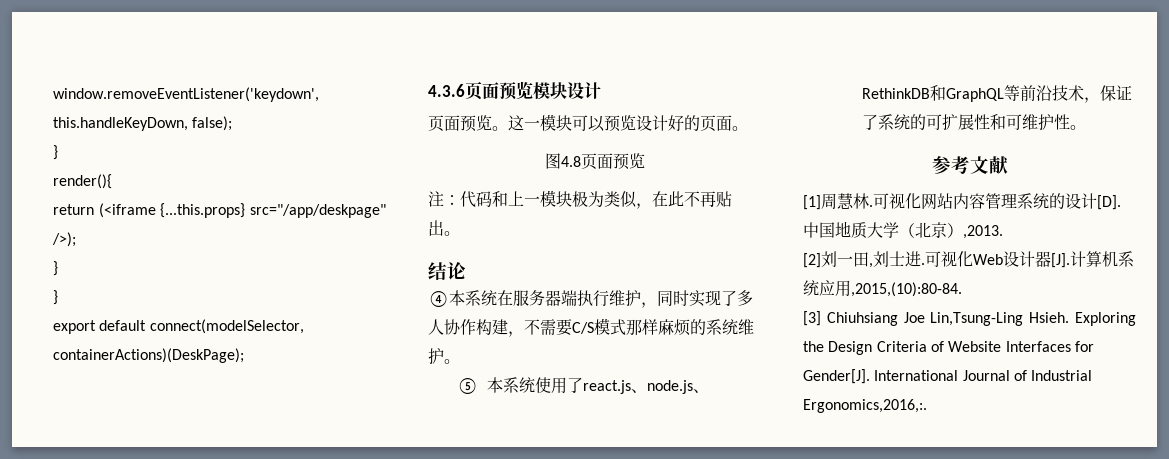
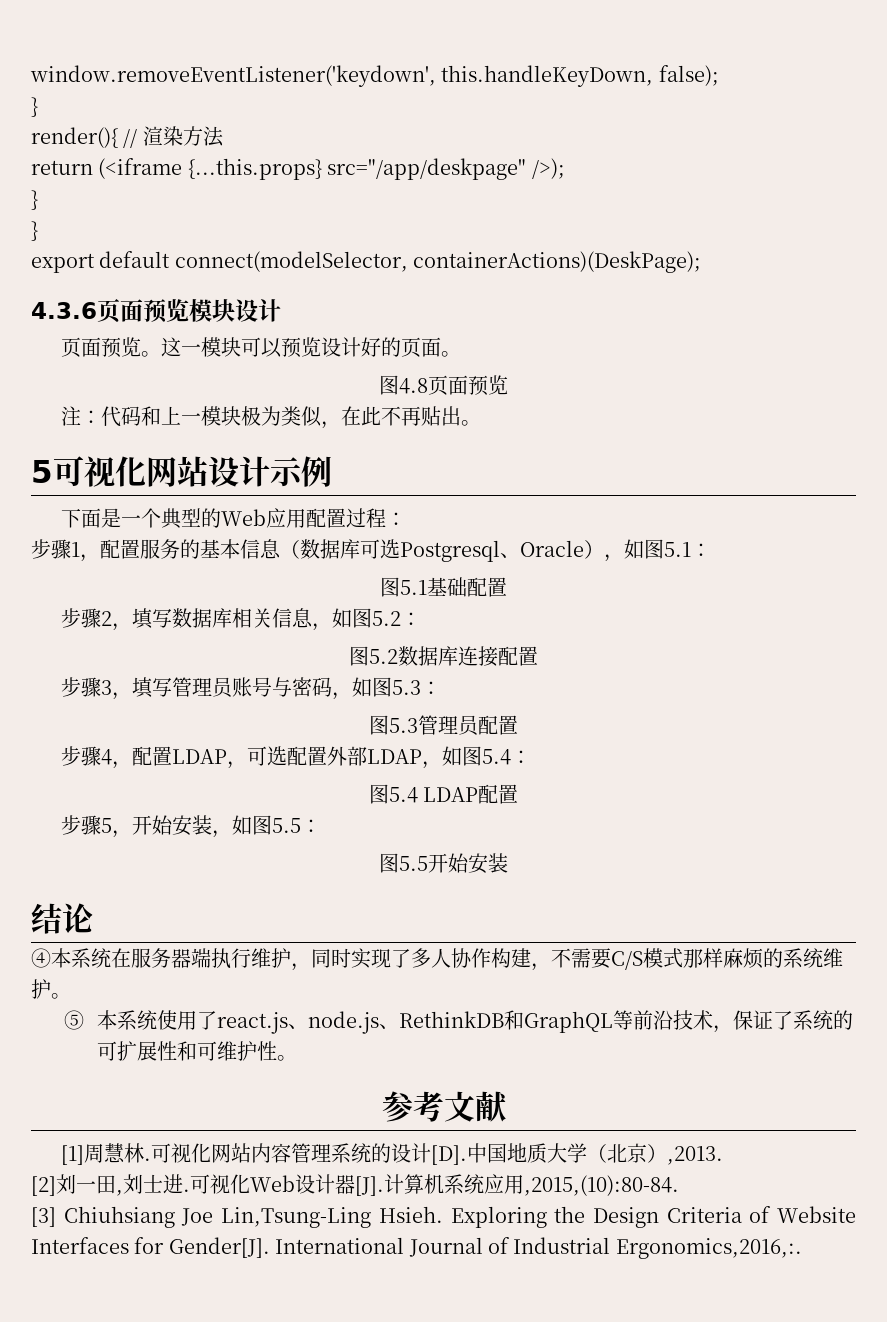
- render(){
+ render(){ // 渲染方法
+ 5可视化网站设计示例
+ 下面是一个典型的Web应用配置过程：
+ 步骤1，配置服务的基本信息（数据库可选Postgresql、Oracle），如图5.1：
+ 图5.1基础配置
+ 步骤2，填写数据库相关信息，如图5.2：
+ 图5.2数据库连接配置
+ 步骤3，填写管理员账号与密码，如图5.3：
+ 图5.3管理员配置
+ 步骤4，配置LDAP，可选配置外部LDAP，如图5.4：
+ 图5.4 LDAP配置
+ 步骤5，开始安装，如图5.5：
+ 图5.5开始安装

